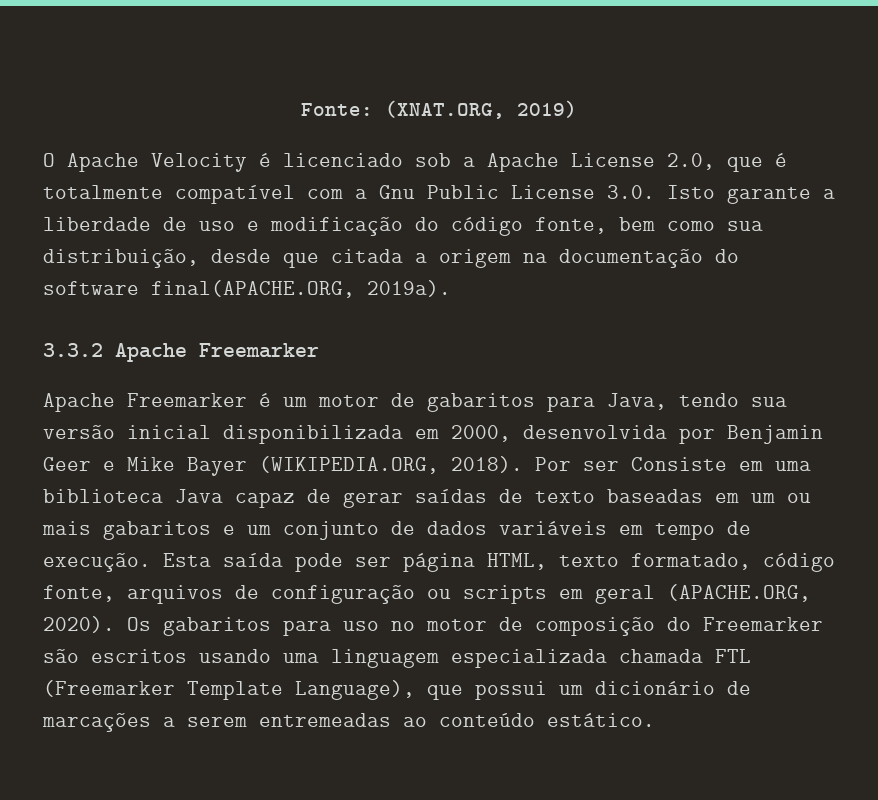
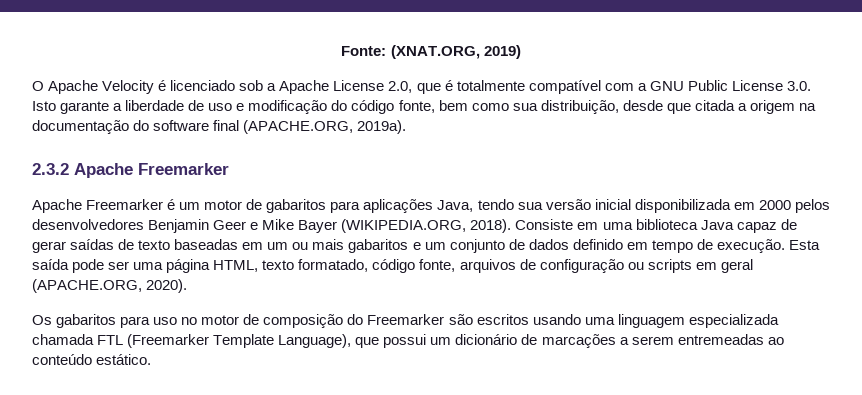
- O Apache Velocity é licenciado sob a Apache License 2.0, que é totalmente compatível com a Gnu Public License 3.0. Isto garante a liberdade de uso e modificação do código fonte, bem como sua distribuição, desde que citada a origem na documentação do software final(APACHE.ORG, 2019a).
+ O Apache Velocity é licenciado sob a Apache License 2.0, que é totalmente compatível com a GNU Public License 3.0. Isto garante a liberdade de uso e modificação do código fonte, bem como sua distribuição, desde que citada a origem na documentação do software final (APACHE.ORG, 2019a).
- 3.3.2 Apache Freemarker
+ 2.3.2 Apache Freemarker
- Apache Freemarker é um motor de gabaritos para Java, tendo sua versão inicial disponibilizada em 2000, desenvolvida por Benjamin Geer e Mike Bayer (WIKIPEDIA.ORG, 2018).
+ Apache Freemarker é um motor de gabaritos para aplicações Java, tendo sua versão inicial disponibilizada em 2000 pelos desenvolvedores Benjamin Geer e Mike Bayer (WIKIPEDIA.ORG, 2018).
- Por ser Consiste em uma biblioteca Java capaz de gerar saídas de texto baseadas em um ou mais gabaritos e um conjunto de dados variáveis em tempo de execução.
+ Consiste em uma biblioteca Java capaz de gerar saídas de texto baseadas em um ou mais gabaritos e um conjunto de dados definido em tempo de execução.
- Esta saída pode ser página HTML, texto formatado, código fonte, arquivos de configuração ou scripts em geral (APACHE.ORG, 2020). Os gabaritos para uso no motor de composição do Freemarker são escritos usando uma linguagem especializada chamada FTL (Freemarker Template Language), que possui um dicionário de marcações a serem entremeadas ao conteúdo estático.
+ Esta saída pode ser uma página HTML, texto formatado, código fonte, arquivos de configuração ou scripts em geral (APACHE.ORG, 2020).
+ Os gabaritos para uso no motor de composição do Freemarker são escritos usando uma linguagem especializada chamada FTL (Freemarker Template Language), que possui um dicionário de marcações a serem entremeadas ao conteúdo estático.

